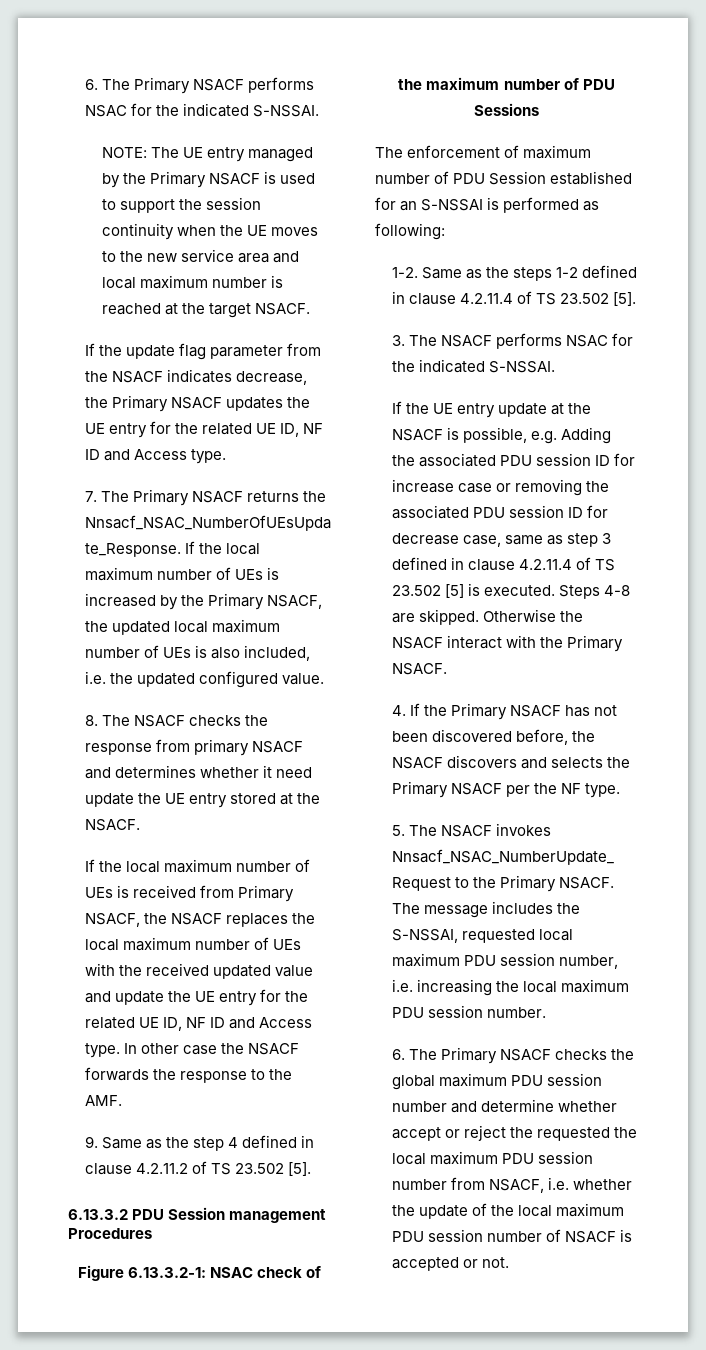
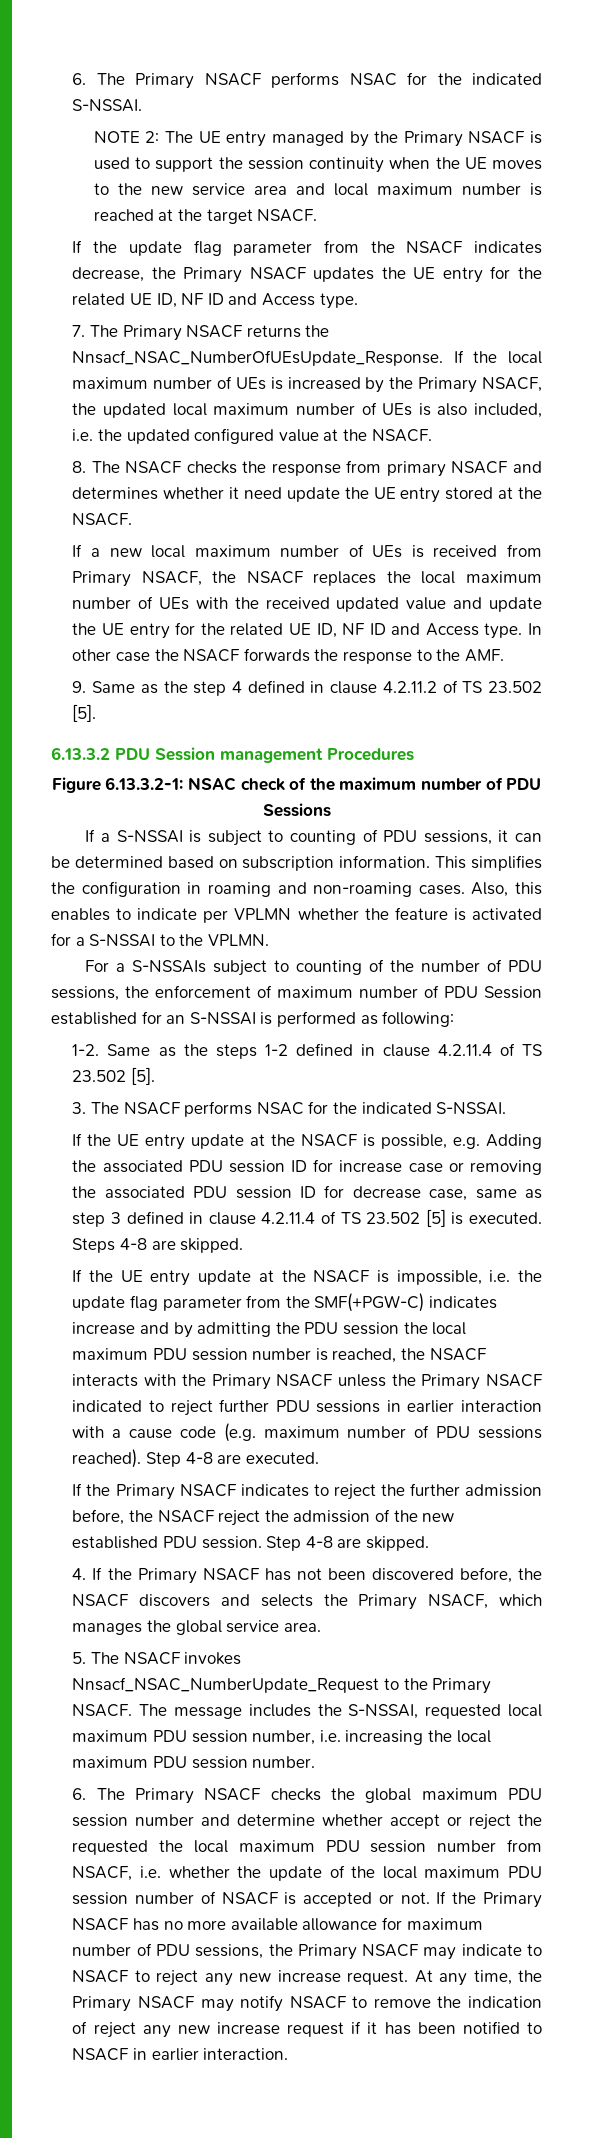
- NOTE: The UE entry managed by the Primary NSACF is used to support the session continuity when the UE moves to the new service area and local maximum number is reached at the target NSACF.
+ NOTE 2: The UE entry managed by the Primary NSACF is used to support the session continuity when the UE moves to the new service area and local maximum number is reached at the target NSACF.
- If the local maximum number of UEs is increased by the Primary NSACF, the updated local maximum number of UEs is also included, i.e. the updated configured value.
+ If the local maximum number of UEs is increased by the Primary NSACF, the updated local maximum number of UEs is also included, i.e. the updated configured value at the NSACF.
- If the local maximum number of UEs is received from Primary NSACF, the NSACF replaces the local maximum number of UEs with the received updated value and update the UE entry for the related UE ID, NF ID and Access type.
+ If a new local maximum number of UEs is received from Primary NSACF, the NSACF replaces the local maximum number of UEs with the received updated value and update the UE entry for the related UE ID, NF ID and Access type.
- The enforcement of maximum number of PDU Session established for an S-NSSAI is performed as following:
+ If a S-NSSAI is subject to counting of PDU sessions, it can be determined based on subscription information. This simplifies the configuration in roaming and non-roaming cases. Also, this enables to indicate per VPLMN whether the feature is activated for a S-NSSAI to the VPLMN.
+ For a S-NSSAIs subject to counting of the number of PDU sessions, the enforcement of maximum number of PDU Session established for an S-NSSAI is performed as following:
- Steps 4-8 are skipped. Otherwise the NSACF interact with the Primary NSACF.
+ Steps 4-8 are skipped.
+ If the UE entry update at the NSACF is impossible, i.e. the update flag parameter from the SMF(+PGW-C) indicates increase and by admitting the PDU session the local maximum PDU session number is reached, the NSACF interacts with the Primary NSACF unless the Primary NSACF indicated to reject further PDU sessions in earlier interaction with a cause code (e.g. maximum number of PDU sessions reached). Step 4-8 are executed.
+ If the Primary NSACF indicates to reject the further admission before, the NSACF reject the admission of the new established PDU session. Step 4-8 are skipped.
- 4. If the Primary NSACF has not been discovered before, the NSACF discovers and selects the Primary NSACF per the NF type.
+ 4. If the Primary NSACF has not been discovered before, the NSACF discovers and selects the Primary NSACF, which manages the global service area.
+ If the Primary NSACF has no more available allowance for maximum number of PDU sessions, the Primary NSACF may indicate to NSACF to reject any new increase request. At any time, the Primary NSACF may notify NSACF to remove the indication of reject any new increase request if it has been notified to NSACF in earlier interaction.

